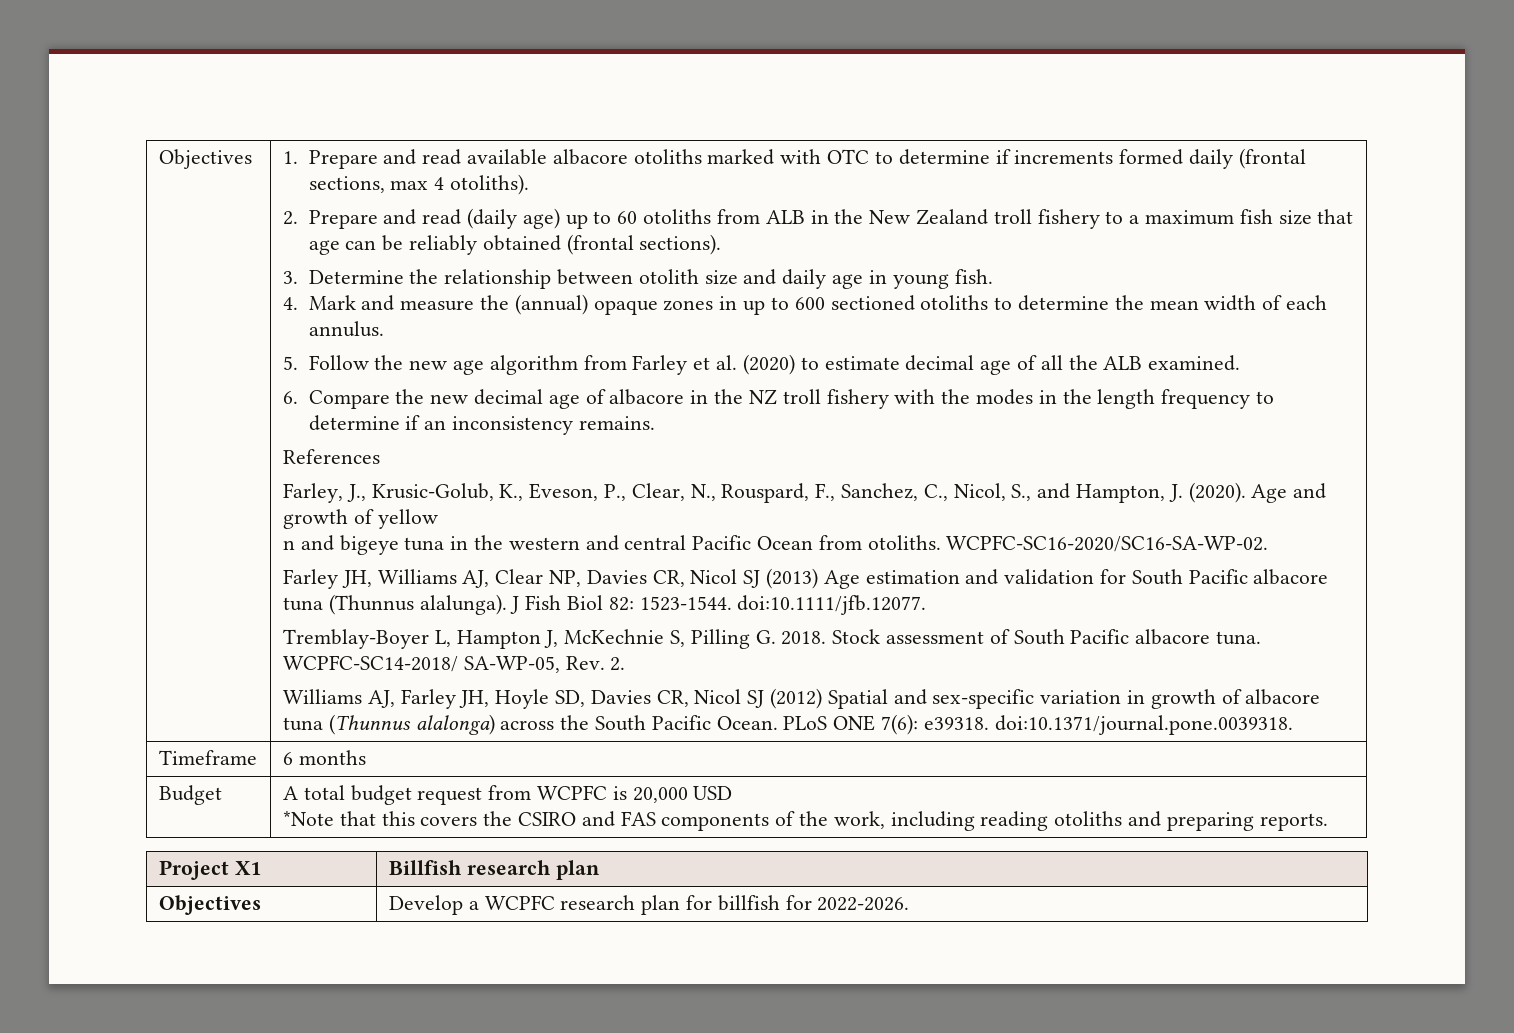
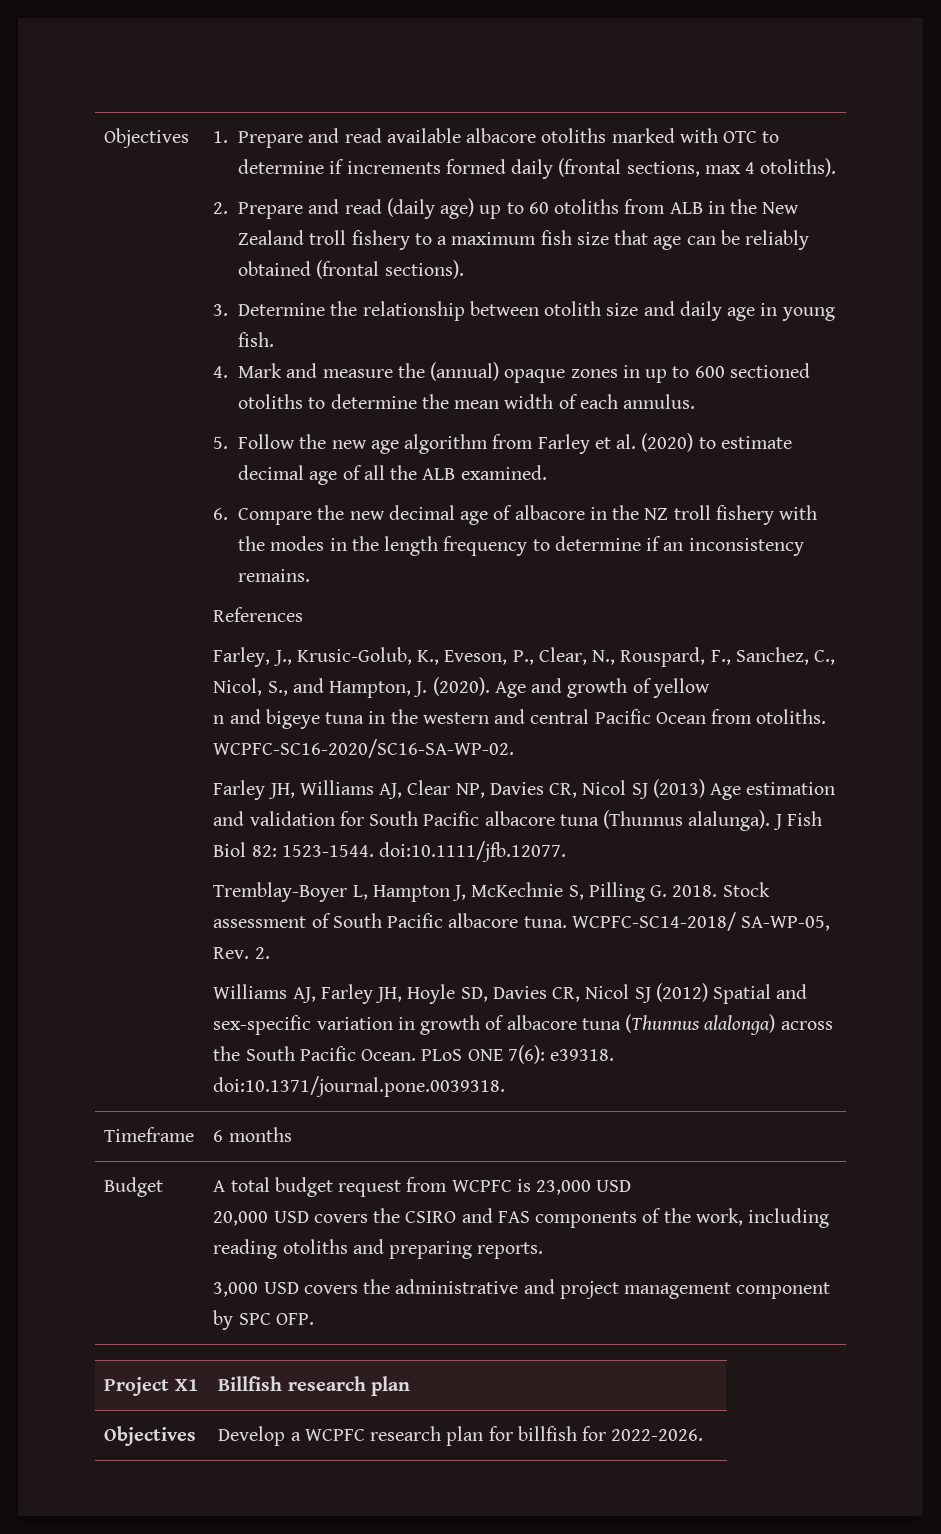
- Budget | A total budget request from WCPFC is 20,000 USD
- *Note that this covers the CSIRO and FAS components of the work, including reading otoliths and preparing reports.
+ Budget | A total budget request from WCPFC is 23,000 USD
+ 20,000 USD covers the CSIRO and FAS components of the work, including reading otoliths and preparing reports.
+ 3,000 USD covers the administrative and project management component by SPC OFP.

